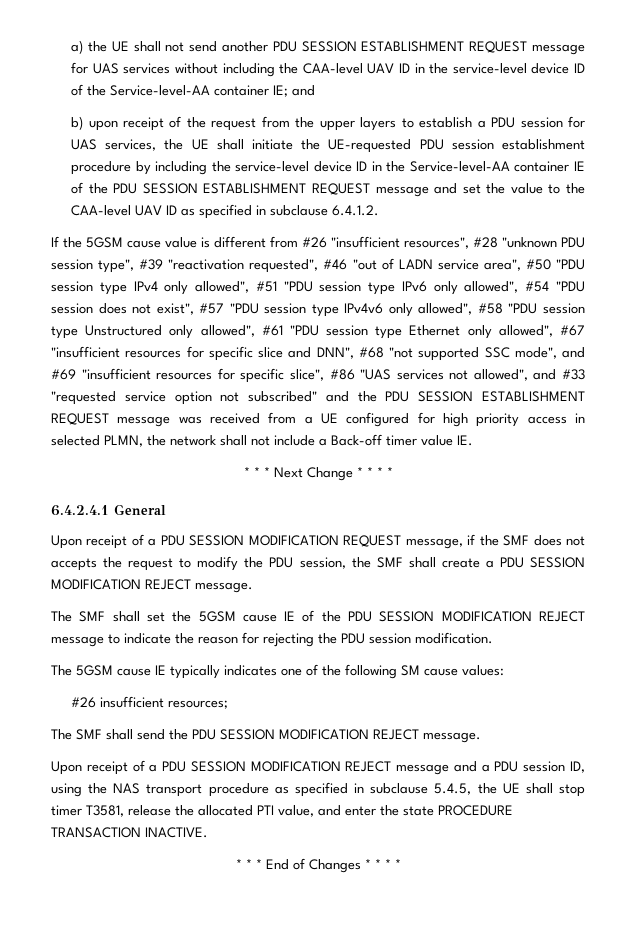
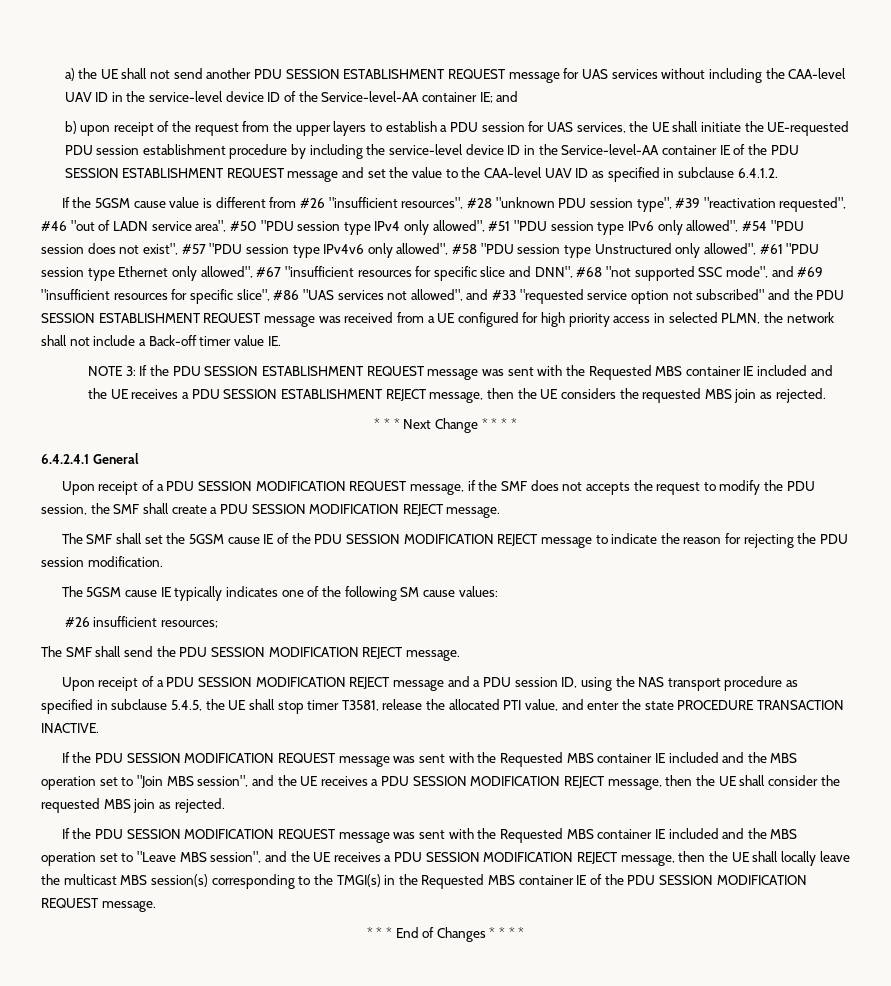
+ NOTE 3: If the PDU SESSION ESTABLISHMENT REQUEST message was sent with the Requested MBS container IE included and the UE receives a PDU SESSION ESTABLISHMENT REJECT message, then the UE considers the requested MBS join as rejected.
+ If the PDU SESSION MODIFICATION REQUEST message was sent with the Requested MBS container IE included and the MBS operation set to "Join MBS session", and the UE receives a PDU SESSION MODIFICATION REJECT message, then the UE shall consider the requested MBS join as rejected.
+ If the PDU SESSION MODIFICATION REQUEST message was sent with the Requested MBS container IE included and the MBS operation set to "Leave MBS session", and the UE receives a PDU SESSION MODIFICATION REJECT message, then the UE shall locally leave the multicast MBS session(s) corresponding to the TMGI(s) in the Requested MBS container IE of the PDU SESSION MODIFICATION REQUEST message.

